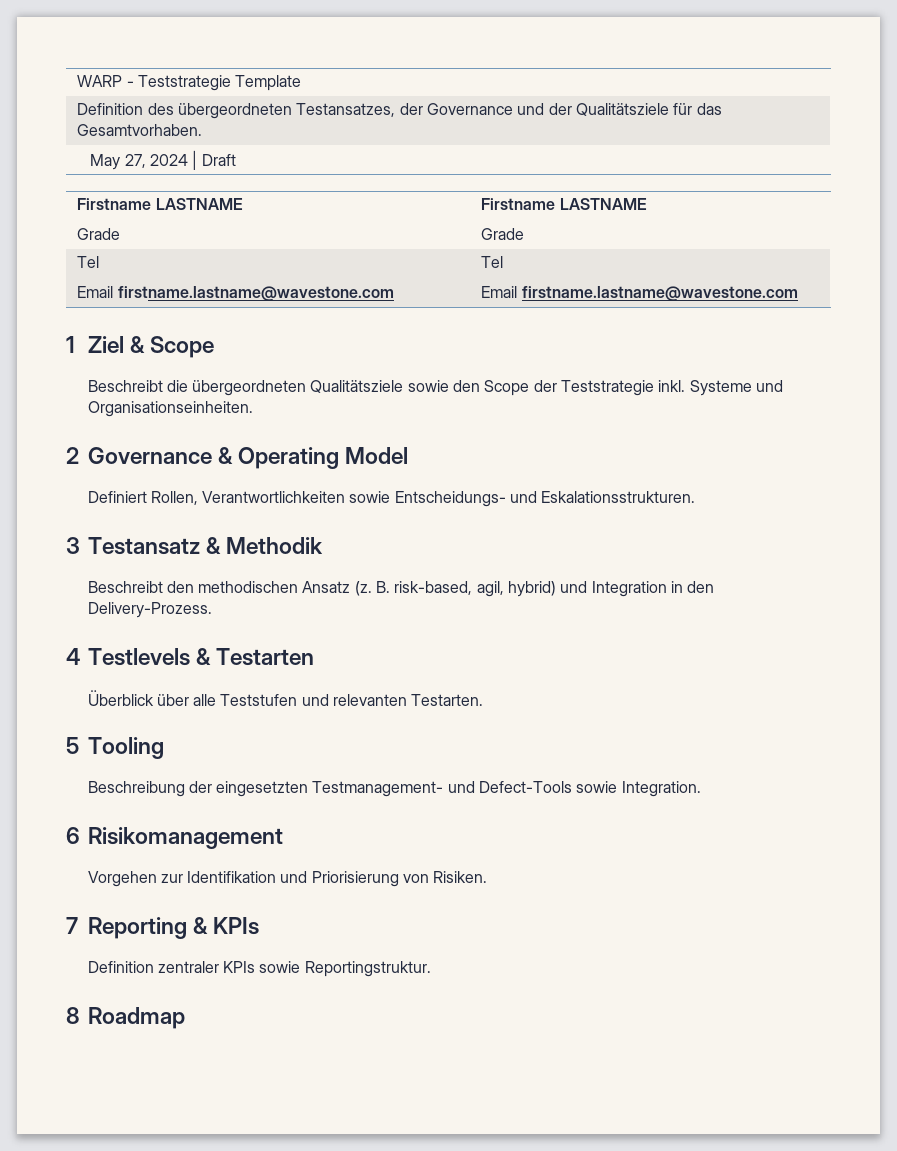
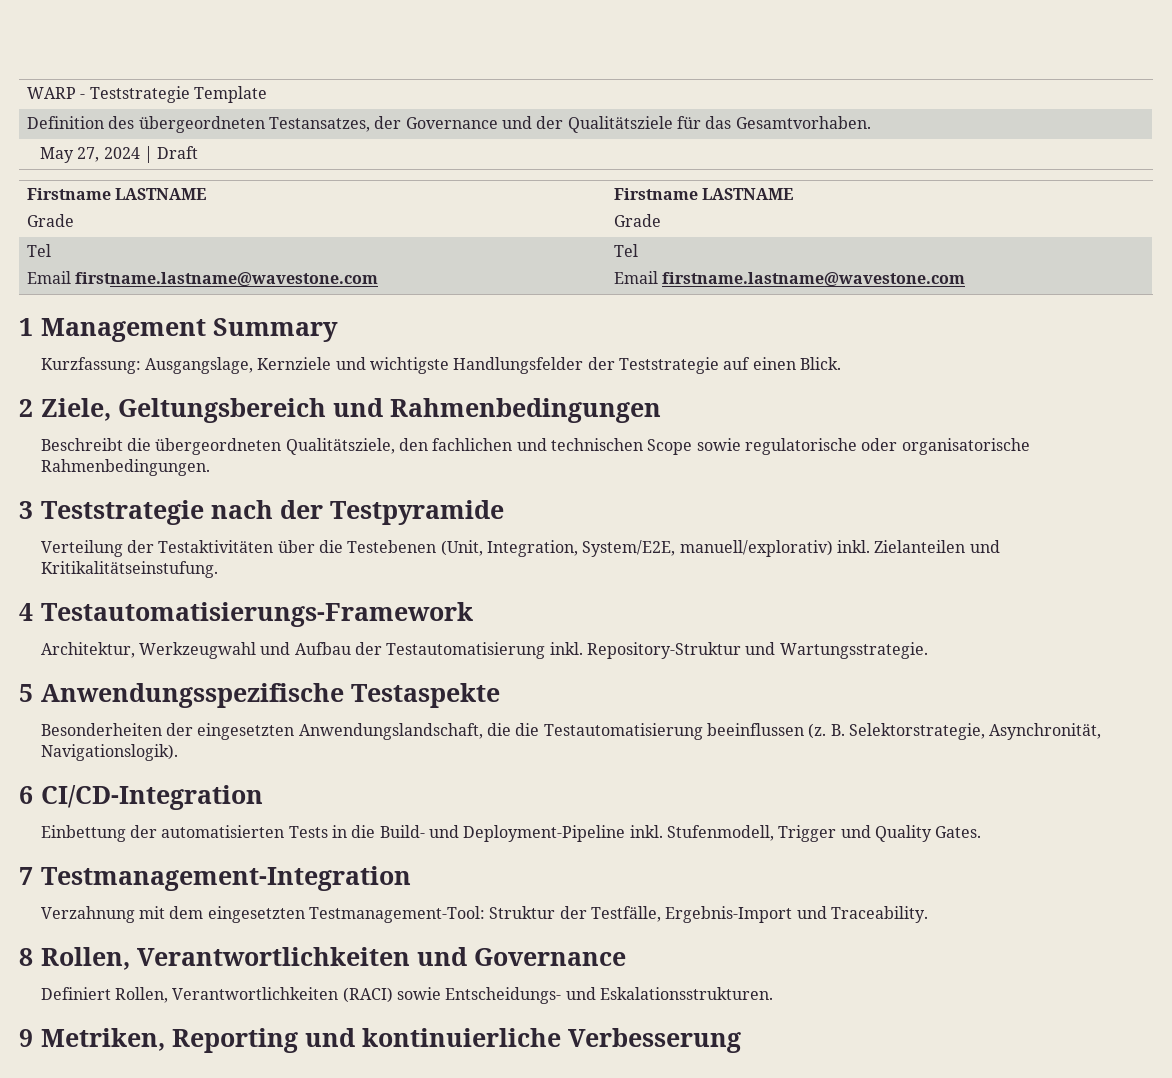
- 1 Ziel & Scope
- Beschreibt die übergeordneten Qualitätsziele sowie den Scope der Teststrategie inkl. Systeme und Organisationseinheiten.
- 2 Governance & Operating Model
+ 1 Management Summary
+ Kurzfassung: Ausgangslage, Kernziele und wichtigste Handlungsfelder der Teststrategie auf einen Blick.
+ 2 Ziele, Geltungsbereich und Rahmenbedingungen
+ Beschreibt die übergeordneten Qualitätsziele, den fachlichen und technischen Scope sowie regulatorische oder organisatorische Rahmenbedingungen.
+ 3 Teststrategie nach der Testpyramide
+ Verteilung der Testaktivitäten über die Testebenen (Unit, Integration, System/E2E, manuell/explorativ) inkl. Zielanteilen und Kritikalitätseinstufung.
+ 4 Testautomatisierungs-Framework
+ Architektur, Werkzeugwahl und Aufbau der Testautomatisierung inkl. Repository-Struktur und Wartungsstrategie.
+ 5 Anwendungsspezifische Testaspekte
+ Besonderheiten der eingesetzten Anwendungslandschaft, die die Testautomatisierung beeinflussen (z. B. Selektorstrategie, Asynchronität, Navigationslogik).
+ 6 CI/CD-Integration
+ Einbettung der automatisierten Tests in die Build- und Deployment-Pipeline inkl. Stufenmodell, Trigger und Quality Gates.
+ 7 Testmanagement-Integration
+ Verzahnung mit dem eingesetzten Testmanagement-Tool: Struktur der Testfälle, Ergebnis-Import und Traceability.
+ 8 Rollen, Verantwortlichkeiten und Governance
- Definiert Rollen, Verantwortlichkeiten sowie Entscheidungs- und Eskalationsstrukturen.
+ Definiert Rollen, Verantwortlichkeiten (RACI) sowie Entscheidungs- und Eskalationsstrukturen.
- 3 Testansatz & Methodik
- Beschreibt den methodischen Ansatz (z. B. risk-based, agil, hybrid) und Integration in den Delivery-Prozess.
- 4 Testlevels & Testarten
- Überblick über alle Teststufen und relevanten Testarten.
- 5 Tooling
- Beschreibung der eingesetzten Testmanagement- und Defect-Tools sowie Integration.
- 6 Risikomanagement
- Vorgehen zur Identifikation und Priorisierung von Risiken.
- 7 Reporting & KPIs
- Definition zentraler KPIs sowie Reportingstruktur.
- 8 Roadmap
+ 9 Metriken, Reporting und kontinuierliche Verbesserung

